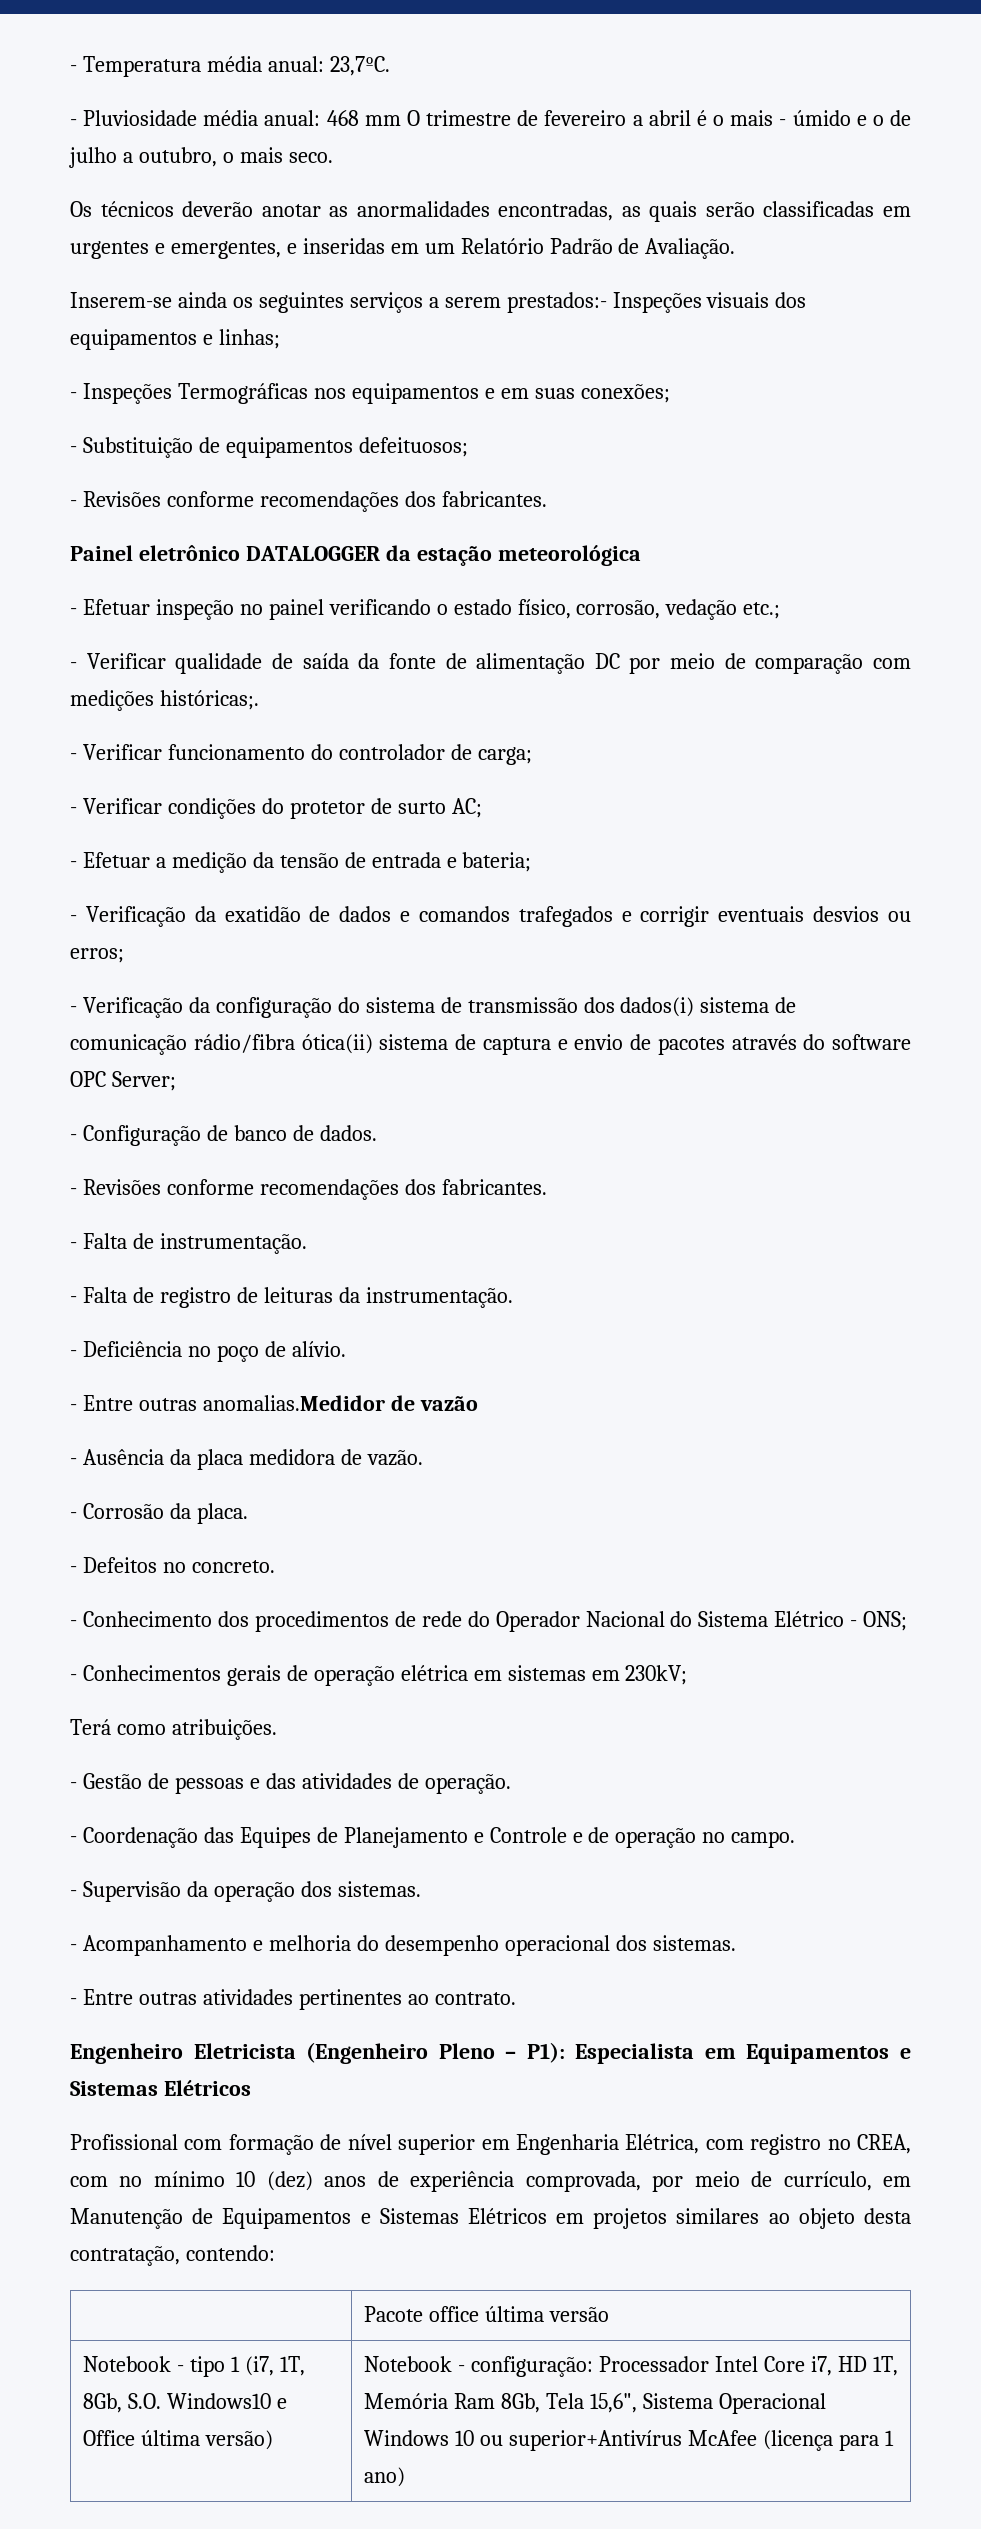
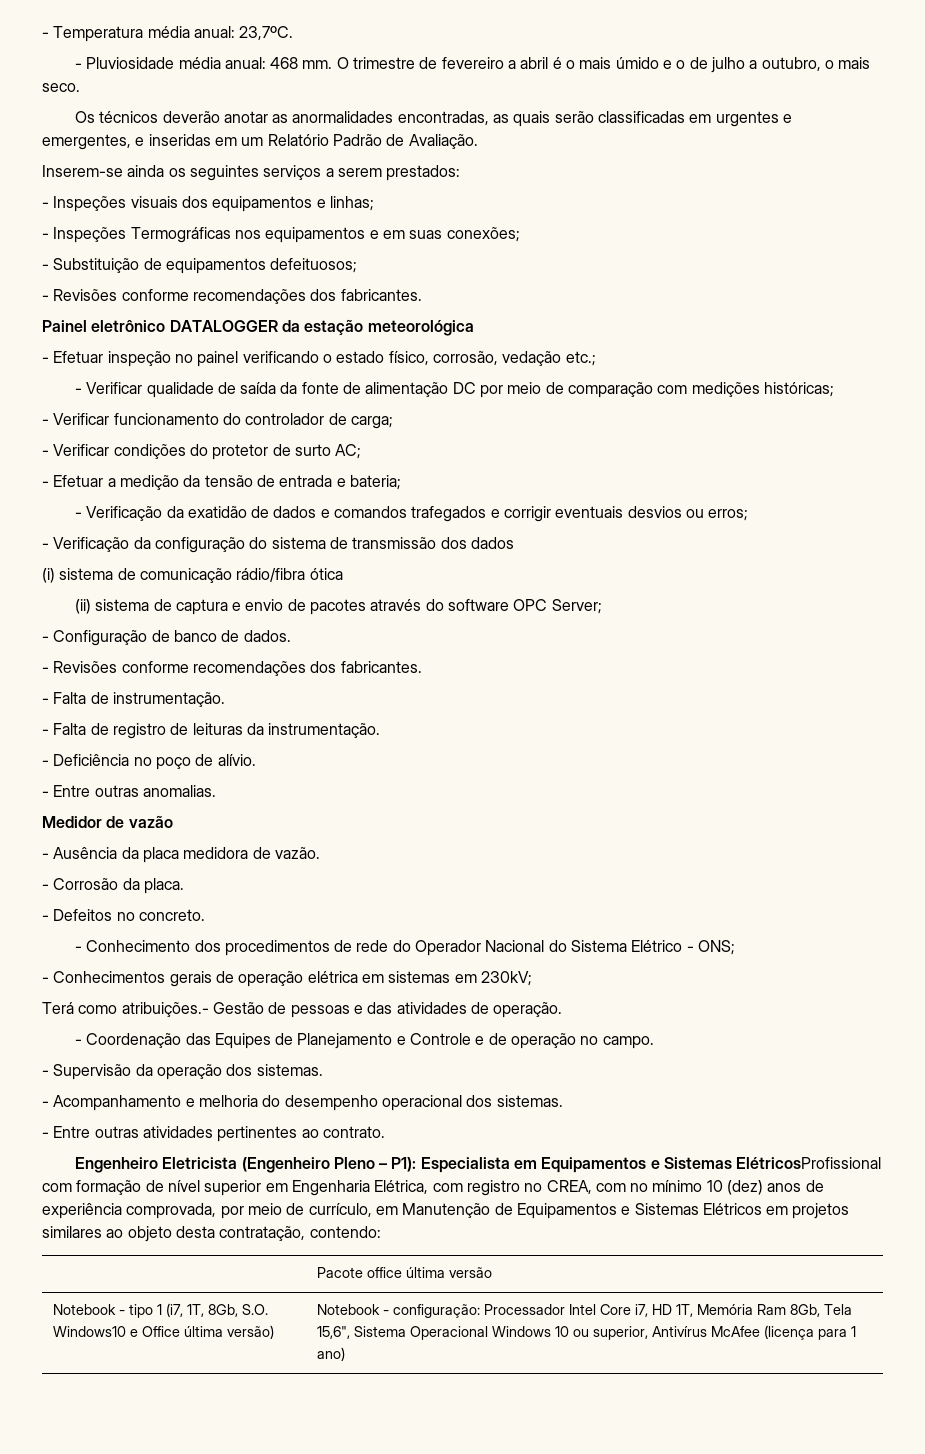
- - Pluviosidade média anual: 468 mm O trimestre de fevereiro a abril é o mais - úmido e o de julho a outubro, o mais seco.
+ - Pluviosidade média anual: 468 mm. O trimestre de fevereiro a abril é o mais úmido e o de julho a outubro, o mais seco.
- Inserem-se ainda os seguintes serviços a serem prestados:- Inspeções visuais dos equipamentos e linhas;
+ Inserem-se ainda os seguintes serviços a serem prestados:
+ - Inspeções visuais dos equipamentos e linhas;
- - Verificar qualidade de saída da fonte de alimentação DC por meio de comparação com medições históricas;.
+ - Verificar qualidade de saída da fonte de alimentação DC por meio de comparação com medições históricas;
- - Verificação da configuração do sistema de transmissão dos dados(i) sistema de comunicação rádio/fibra ótica(ii) sistema de captura e envio de pacotes através do software OPC Server;
+ - Verificação da configuração do sistema de transmissão dos dados
+ (i) sistema de comunicação rádio/fibra ótica
+ (ii) sistema de captura e envio de pacotes através do software OPC Server;
- - Entre outras anomalias.Medidor de vazão
+ - Entre outras anomalias.
+ Medidor de vazão
- Terá como atribuições.
- - Gestão de pessoas e das atividades de operação.
+ Terá como atribuições.- Gestão de pessoas e das atividades de operação.
- Engenheiro Eletricista (Engenheiro Pleno – P1): Especialista em Equipamentos e Sistemas Elétricos
- Profissional com formação de nível superior em Engenharia Elétrica, com registro no CREA, com no mínimo 10 (dez) anos de experiência comprovada, por meio de currículo, em Manutenção de Equipamentos e Sistemas Elétricos em projetos similares ao objeto desta contratação, contendo:
+ Engenheiro Eletricista (Engenheiro Pleno – P1): Especialista em Equipamentos e Sistemas ElétricosProfissional com formação de nível superior em Engenharia Elétrica, com registro no CREA, com no mínimo 10 (dez) anos de experiência comprovada, por meio de currículo, em Manutenção de Equipamentos e Sistemas Elétricos em projetos similares ao objeto desta contratação, contendo:
- Notebook - tipo 1 (i7, 1T, 8Gb, S.O. Windows10 e Office última versão) | Notebook - configuração: Processador Intel Core i7, HD 1T, Memória Ram 8Gb, Tela 15,6", Sistema Operacional Windows 10 ou superior+Antivírus McAfee (licença para 1 ano)
+ Notebook - tipo 1 (i7, 1T, 8Gb, S.O. Windows10 e Office última versão) | Notebook - configuração: Processador Intel Core i7, HD 1T, Memória Ram 8Gb, Tela 15,6", Sistema Operacional Windows 10 ou superior, Antivírus McAfee (licença para 1 ano)

